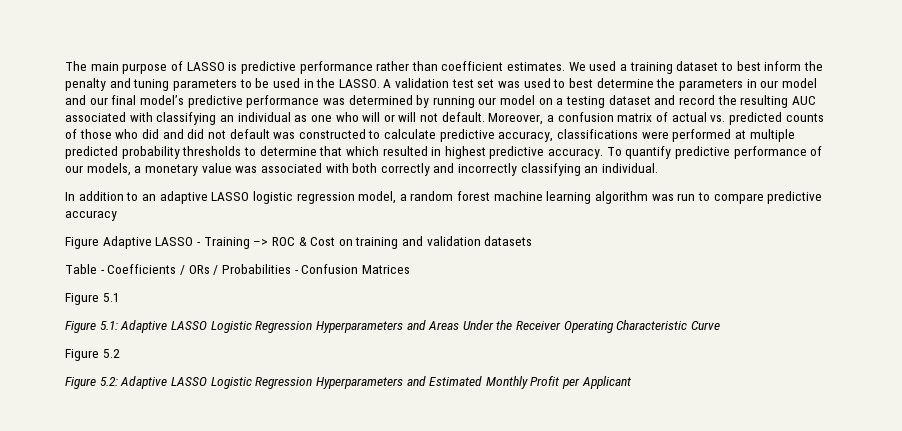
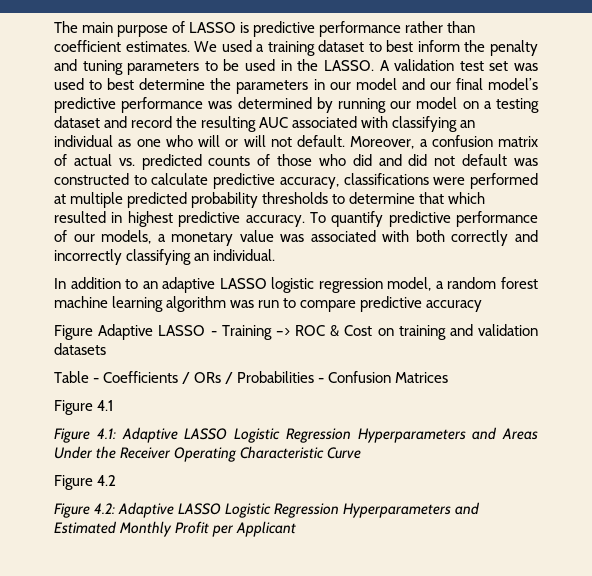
- Figure 5.1
- Figure 5.1: Adaptive LASSO Logistic Regression Hyperparameters and Areas Under the Receiver Operating Characteristic Curve
+ Figure 4.1
+ Figure 4.1: Adaptive LASSO Logistic Regression Hyperparameters and Areas Under the Receiver Operating Characteristic Curve
- Figure 5.2
- Figure 5.2: Adaptive LASSO Logistic Regression Hyperparameters and Estimated Monthly Profit per Applicant
+ Figure 4.2
+ Figure 4.2: Adaptive LASSO Logistic Regression Hyperparameters and Estimated Monthly Profit per Applicant

